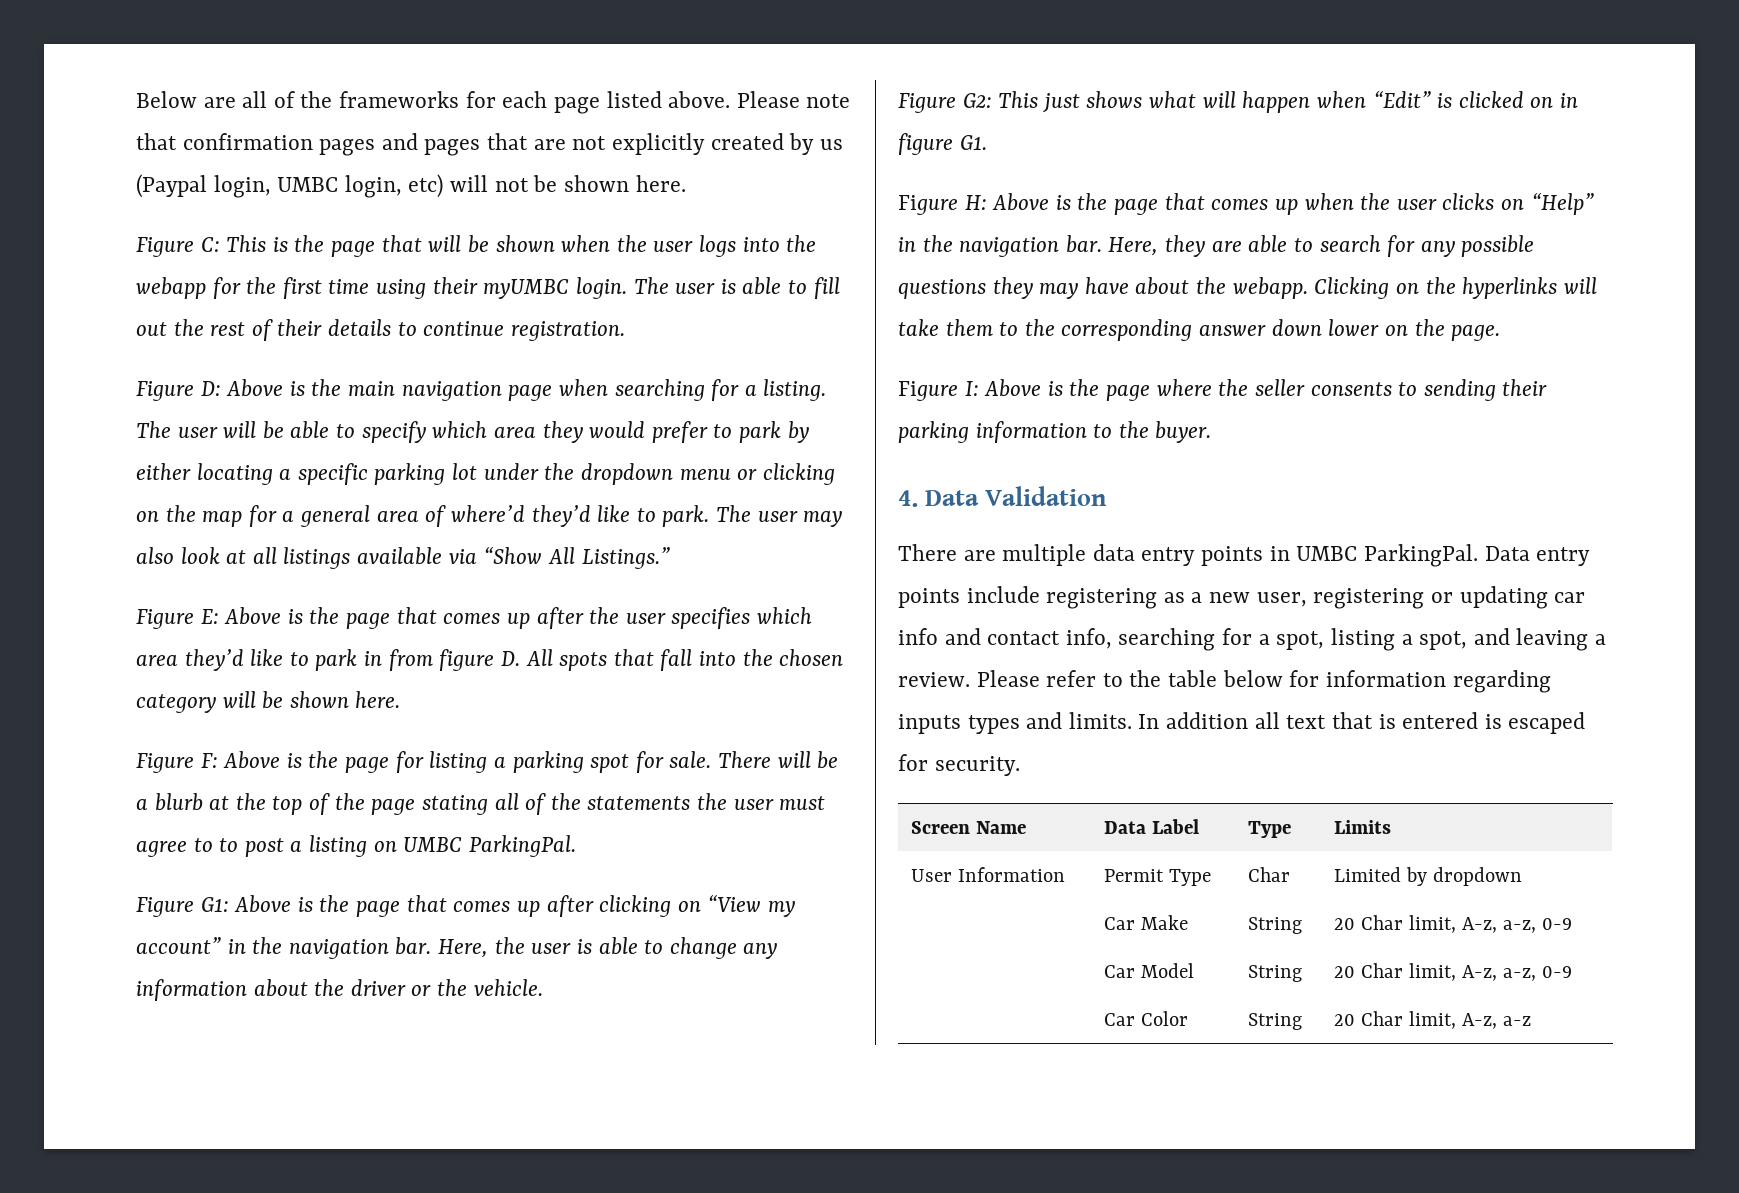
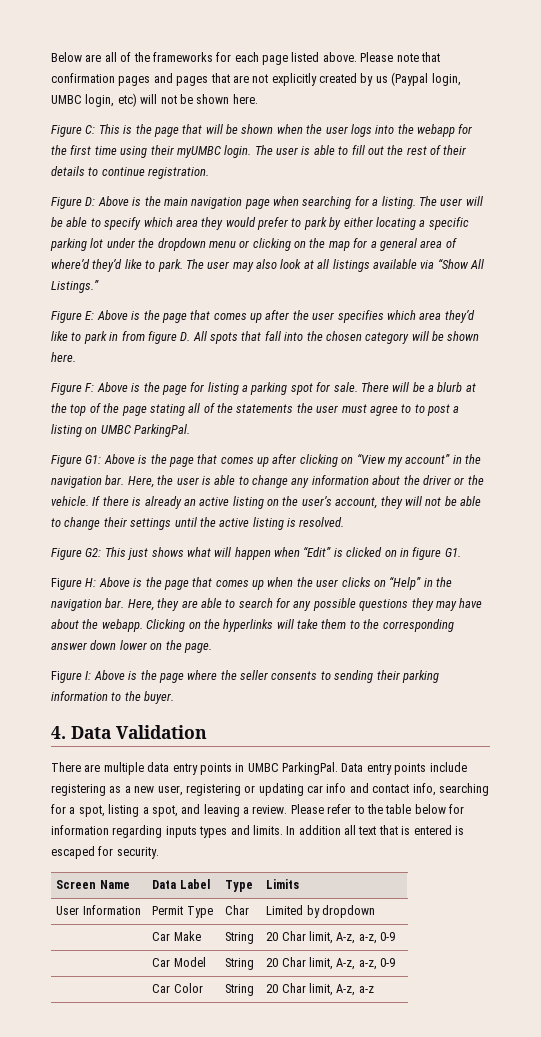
+ If there is already an active listing on the user’s account, they will not be able to change their settings until the active listing is resolved.

